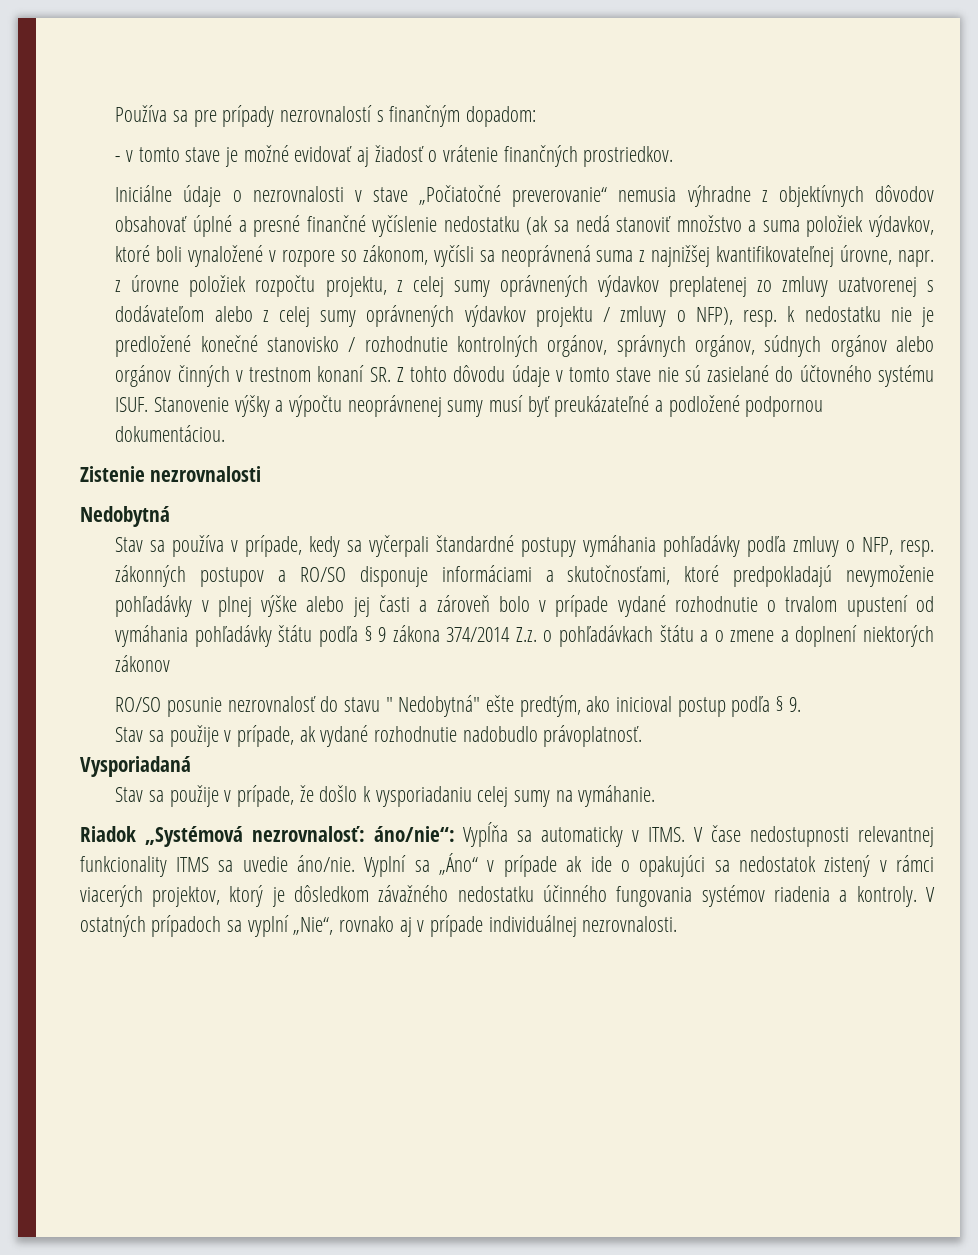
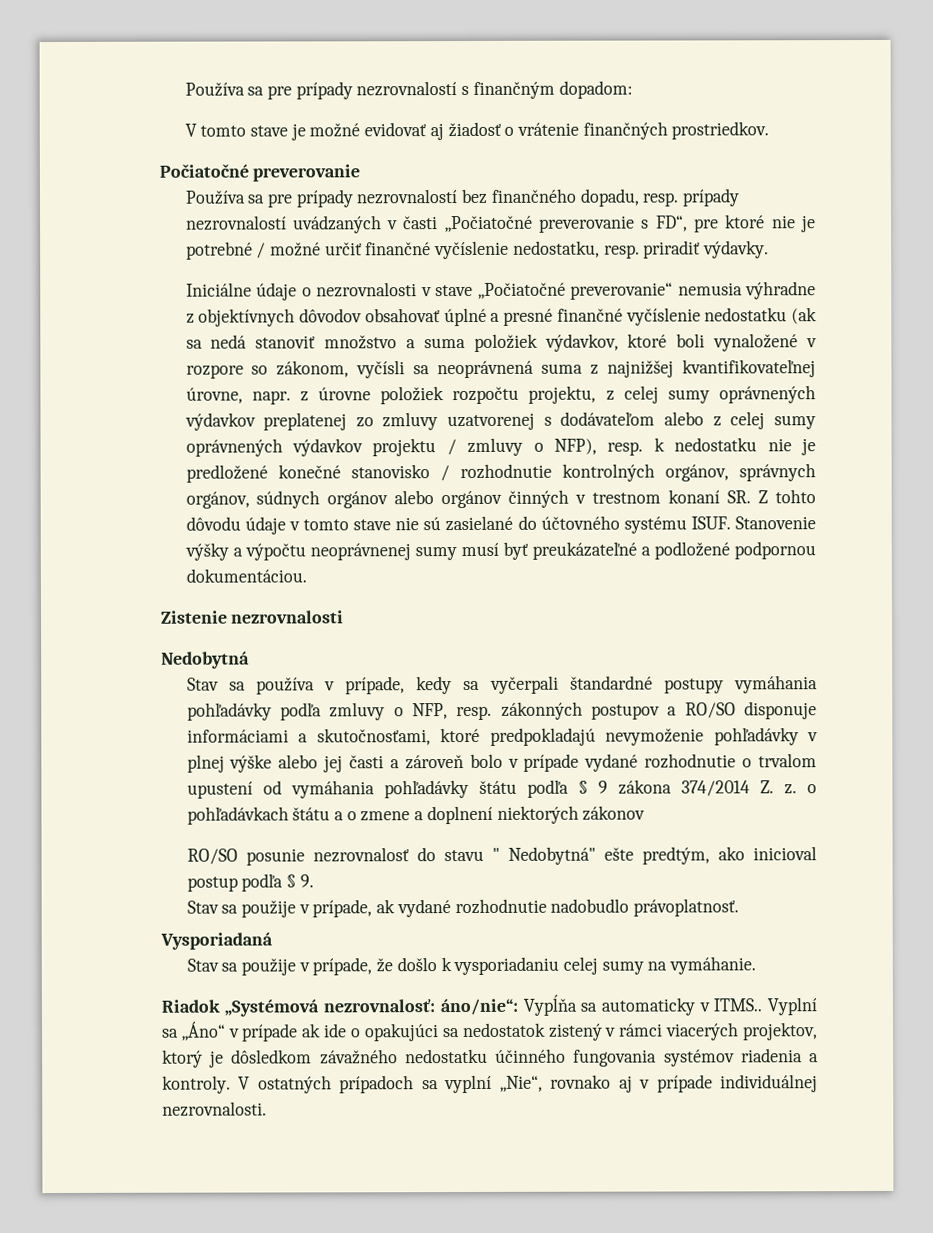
- - v tomto stave je možné evidovať aj žiadosť o vrátenie finančných prostriedkov.
+ V tomto stave je možné evidovať aj žiadosť o vrátenie finančných prostriedkov.
+ Počiatočné preverovanie
+ Používa sa pre prípady nezrovnalostí bez finančného dopadu, resp. prípady nezrovnalostí uvádzaných v časti „Počiatočné preverovanie s FD“, pre ktoré nie je potrebné / možné určiť finančné vyčíslenie nedostatku, resp. priradiť výdavky.
- Stav sa používa v prípade, kedy sa vyčerpali štandardné postupy vymáhania pohľadávky podľa zmluvy o NFP, resp. zákonných postupov a RO/SO disponuje informáciami a skutočnosťami, ktoré predpokladajú nevymoženie pohľadávky v plnej výške alebo jej časti a zároveň bolo v prípade vydané rozhodnutie o trvalom upustení od vymáhania pohľadávky štátu podľa § 9 zákona 374/2014 Z.z. o pohľadávkach štátu a o zmene a doplnení niektorých zákonov
+ Stav sa používa v prípade, kedy sa vyčerpali štandardné postupy vymáhania pohľadávky podľa zmluvy o NFP, resp. zákonných postupov a RO/SO disponuje informáciami a skutočnosťami, ktoré predpokladajú nevymoženie pohľadávky v plnej výške alebo jej časti a zároveň bolo v prípade vydané rozhodnutie o trvalom upustení od vymáhania pohľadávky štátu podľa § 9 zákona 374/2014 Z. z. o pohľadávkach štátu a o zmene a doplnení niektorých zákonov
- Riadok „Systémová nezrovnalosť: áno/nie“: Vypĺňa sa automaticky v ITMS. V čase nedostupnosti relevantnej funkcionality ITMS sa uvedie áno/nie.
+ Riadok „Systémová nezrovnalosť: áno/nie“: Vypĺňa sa automaticky v ITMS..

